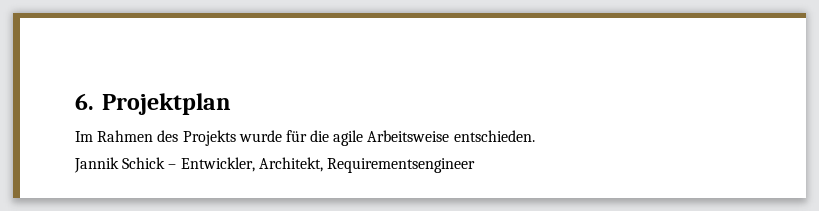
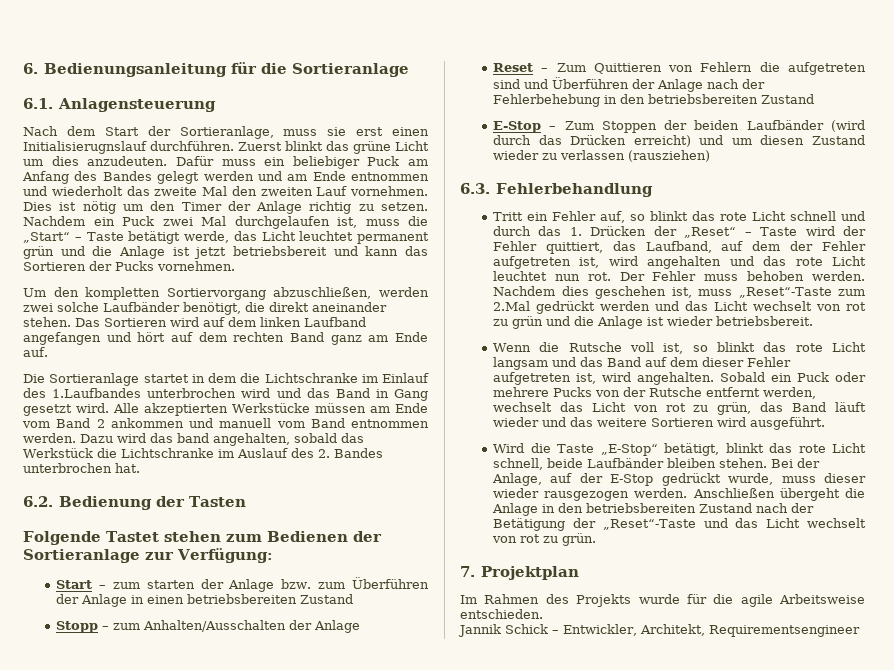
- 6. Projektplan
+ 6. Bedienungsanleitung für die Sortieranlage
+ 6.1. Anlagensteuerung
+ Nach dem Start der Sortieranlage, muss sie erst einen Initialisierugnslauf durchführen. Zuerst blinkt das grüne Licht um dies anzudeuten. Dafür muss ein beliebiger Puck am Anfang des Bandes gelegt werden und am Ende entnommen und wiederholt das zweite Mal den zweiten Lauf vornehmen. Dies ist nötig um den Timer der Anlage richtig zu setzen. Nachdem ein Puck zwei Mal durchgelaufen ist, muss die „Start“ – Taste betätigt werde, das Licht leuchtet permanent grün und die Anlage ist jetzt betriebsbereit und kann das Sortieren der Pucks vornehmen.
+ Um den kompletten Sortiervorgang abzuschließen, werden zwei solche Laufbänder benötigt, die direkt aneinander stehen. Das Sortieren wird auf dem linken Laufband angefangen und hört auf dem rechten Band ganz am Ende auf.
+ Die Sortieranlage startet in dem die Lichtschranke im Einlauf des 1.Laufbandes unterbrochen wird und das Band in Gang gesetzt wird. Alle akzeptierten Werkstücke müssen am Ende vom Band 2 ankommen und manuell vom Band entnommen werden. Dazu wird das band angehalten, sobald das Werkstück die Lichtschranke im Auslauf des 2. Bandes unterbrochen hat.
+ 6.2. Bedienung der Tasten
+ Folgende Tastet stehen zum Bedienen der Sortieranlage zur Verfügung:
+ Start – zum starten der Anlage bzw. zum Überführen der Anlage in einen betriebsbereiten Zustand
+ Stopp – zum Anhalten/Ausschalten der Anlage
+ Reset – Zum Quittieren von Fehlern die aufgetreten sind und Überführen der Anlage nach der Fehlerbehebung in den betriebsbereiten Zustand
+ E-Stop – Zum Stoppen der beiden Laufbänder (wird durch das Drücken erreicht) und um diesen Zustand wieder zu verlassen (rausziehen)
+ 6.3. Fehlerbehandlung
+ Tritt ein Fehler auf, so blinkt das rote Licht schnell und durch das 1. Drücken der „Reset“ – Taste wird der Fehler quittiert, das Laufband, auf dem der Fehler aufgetreten ist, wird angehalten und das rote Licht leuchtet nun rot. Der Fehler muss behoben werden. Nachdem dies geschehen ist, muss „Reset“-Taste zum 2.Mal gedrückt werden und das Licht wechselt von rot zu grün und die Anlage ist wieder betriebsbereit.
+ Wenn die Rutsche voll ist, so blinkt das rote Licht langsam und das Band auf dem dieser Fehler aufgetreten ist, wird angehalten. Sobald ein Puck oder mehrere Pucks von der Rutsche entfernt werden, wechselt das Licht von rot zu grün, das Band läuft wieder und das weitere Sortieren wird ausgeführt.
+ Wird die Taste „E-Stop“ betätigt, blinkt das rote Licht schnell, beide Laufbänder bleiben stehen. Bei der Anlage, auf der E-Stop gedrückt wurde, muss dieser wieder rausgezogen werden. Anschließen übergeht die Anlage in den betriebsbereiten Zustand nach der Betätigung der „Reset“-Taste und das Licht wechselt von rot zu grün.
+ 7. Projektplan

